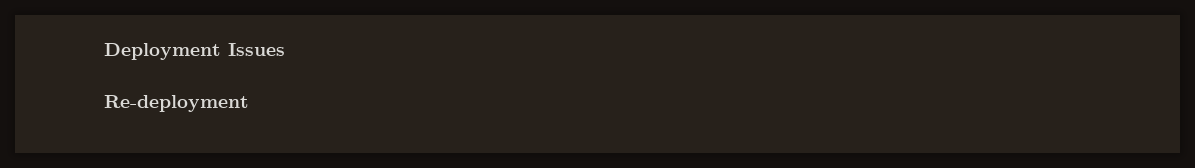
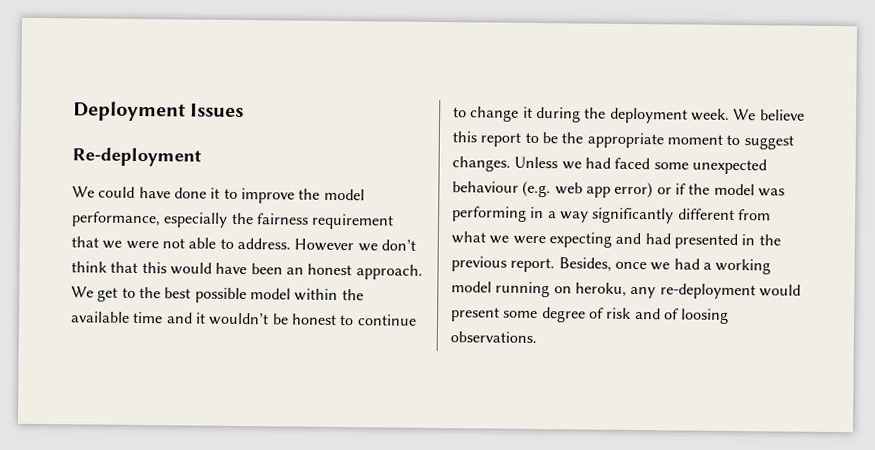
+ We could have done it to improve the model performance, especially the fairness requirement that we were not able to address. However we don’t think that this would have been an honest approach. We get to the best possible model within the available time and it wouldn’t be honest to continue to change it during the deployment week. We believe this report to be the appropriate moment to suggest changes. Unless we had faced some unexpected behaviour (e.g. web app error) or if the model was performing in a way significantly different from what we were expecting and had presented in the previous report. Besides, once we had a working model running on heroku, any re-deployment would present some degree of risk and of loosing observations.

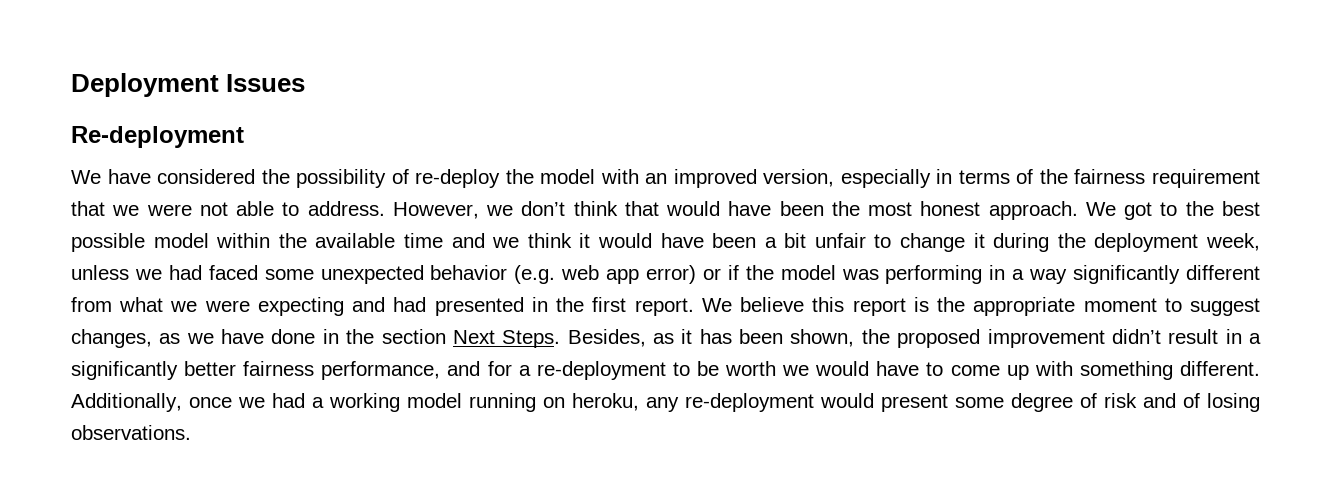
- We could have done it to improve the model performance, especially the fairness requirement that we were not able to address.
+ We have considered the possibility of re-deploy the model with an improved version, especially in terms of the fairness requirement that we were not able to address.
- However we don’t think that this would have been an honest approach.
+ However, we don’t think that would have been the most honest approach.
- We get to the best possible model within the available time and it wouldn’t be honest to continue to change it during the deployment week. We believe this report to be the appropriate moment to suggest changes. Unless we had faced some unexpected behaviour (e.g. web app error) or if the model was performing in a way significantly different from what we were expecting and had presented in the previous report. Besides, once we had a working model running on heroku, any re-deployment would present some degree of risk and of loosing observations.
+ We got to the best possible model within the available time and we think it would have been a bit unfair to change it during the deployment week, unless we had faced some unexpected behavior (e.g. web app error) or if the model was performing in a way significantly different from what we were expecting and had presented in the first report. We believe this report is the appropriate moment to suggest changes, as we have done in the section Next Steps. Besides, as it has been shown, the proposed improvement didn’t result in a significantly better fairness performance, and for a re-deployment to be worth we would have to come up with something different. Additionally, once we had a working model running on heroku, any re-deployment would present some degree of risk and of losing observations.

